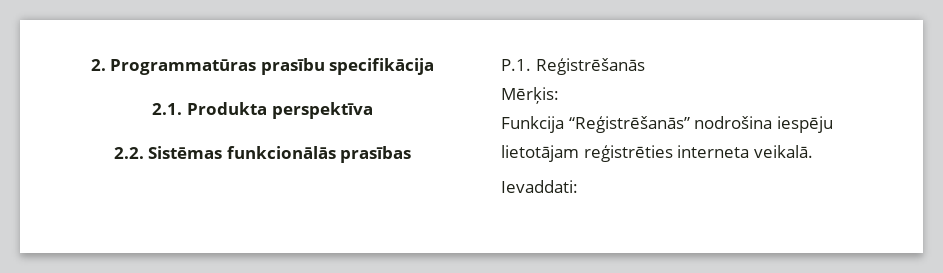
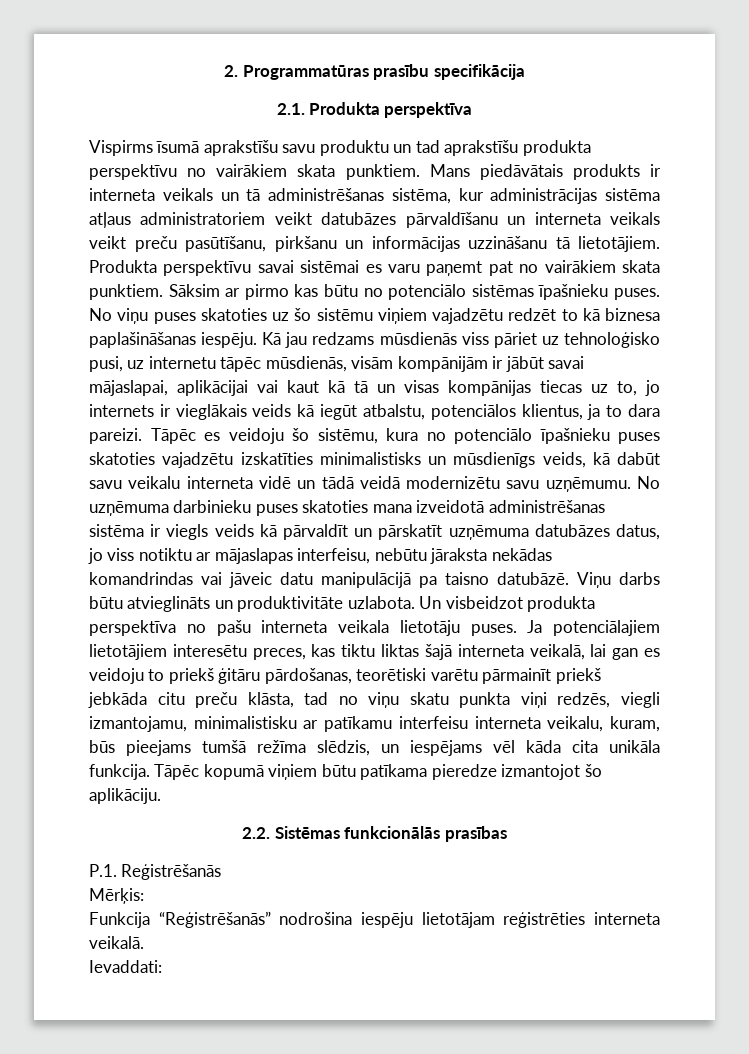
+ Vispirms īsumā aprakstīšu savu produktu un tad aprakstīšu produkta perspektīvu no vairākiem skata punktiem. Mans piedāvātais produkts ir interneta veikals un tā administrēšanas sistēma, kur administrācijas sistēma atļaus administratoriem veikt datubāzes pārvaldīšanu un interneta veikals veikt preču pasūtīšanu, pirkšanu un informācijas uzzināšanu tā lietotājiem. Produkta perspektīvu savai sistēmai es varu paņemt pat no vairākiem skata punktiem. Sāksim ar pirmo kas būtu no potenciālo sistēmas īpašnieku puses. No viņu puses skatoties uz šo sistēmu viņiem vajadzētu redzēt to kā biznesa paplašināšanas iespēju. Kā jau redzams mūsdienās viss pāriet uz tehnoloģisko pusi, uz internetu tāpēc mūsdienās, visām kompānijām ir jābūt savai mājaslapai, aplikācijai vai kaut kā tā un visas kompānijas tiecas uz to, jo internets ir vieglākais veids kā iegūt atbalstu, potenciālos klientus, ja to dara pareizi. Tāpēc es veidoju šo sistēmu, kura no potenciālo īpašnieku puses skatoties vajadzētu izskatīties minimalistisks un mūsdienīgs veids, kā dabūt savu veikalu interneta vidē un tādā veidā modernizētu savu uzņēmumu. No uzņēmuma darbinieku puses skatoties mana izveidotā administrēšanas sistēma ir viegls veids kā pārvaldīt un pārskatīt uzņēmuma datubāzes datus, jo viss notiktu ar mājaslapas interfeisu, nebūtu jāraksta nekādas komandrindas vai jāveic datu manipulācijā pa taisno datubāzē. Viņu darbs būtu atvieglināts un produktivitāte uzlabota. Un visbeidzot produkta perspektīva no pašu interneta veikala lietotāju puses. Ja potenciālajiem lietotājiem interesētu preces, kas tiktu liktas šajā interneta veikalā, lai gan es veidoju to priekš ģitāru pārdošanas, teorētiski varētu pārmainīt priekš jebkāda citu preču klāsta, tad no viņu skatu punkta viņi redzēs, viegli izmantojamu, minimalistisku ar patīkamu interfeisu interneta veikalu, kuram, būs pieejams tumšā režīma slēdzis, un iespējams vēl kāda cita unikāla funkcija. Tāpēc kopumā viņiem būtu patīkama pieredze izmantojot šo aplikāciju.

